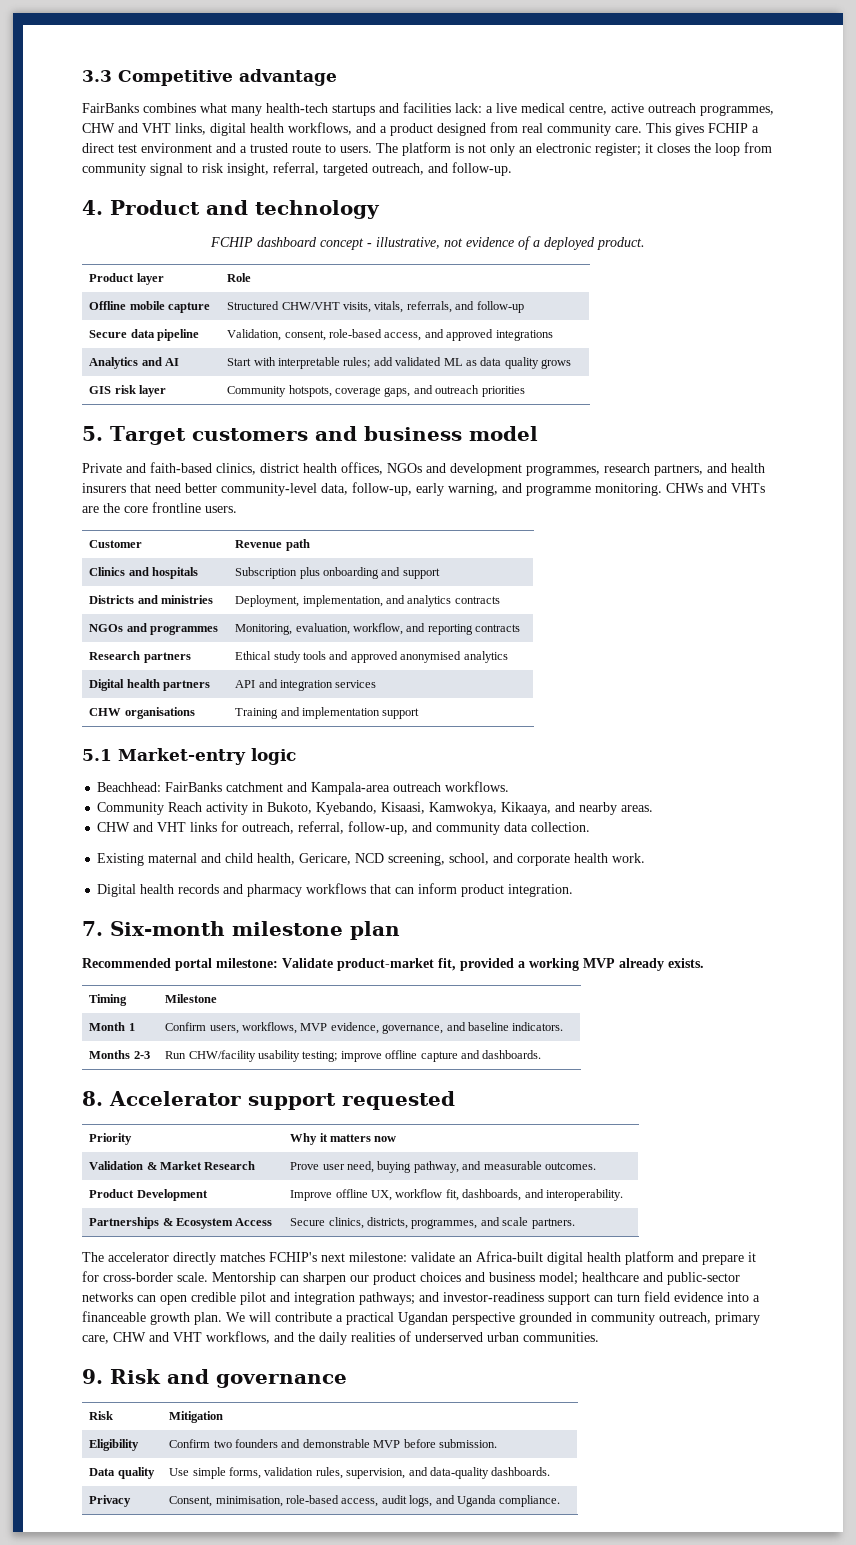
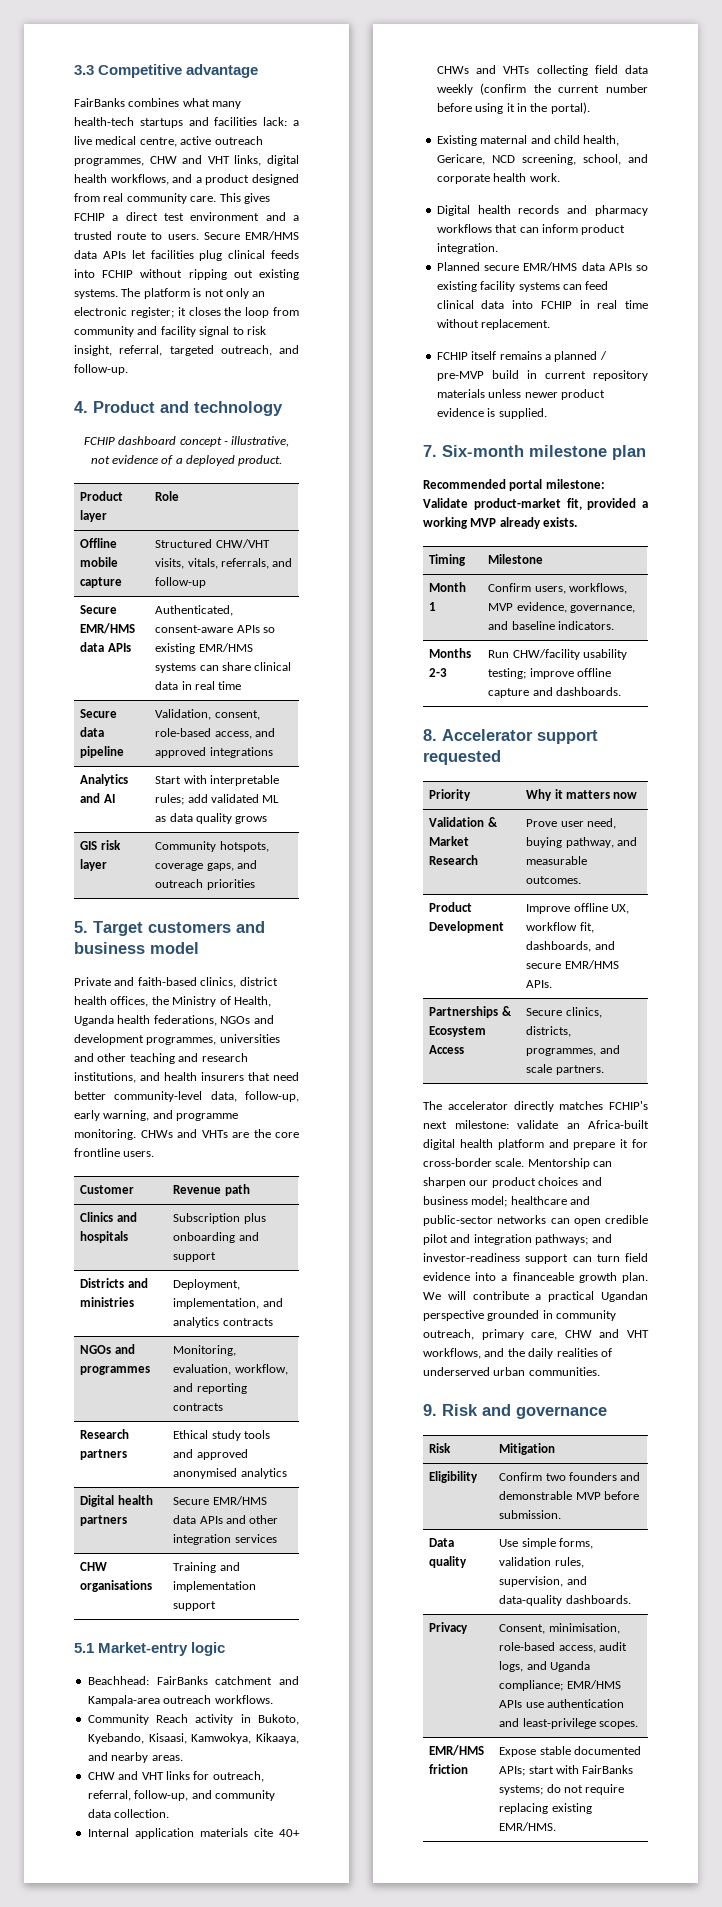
+ Secure EMR/HMS data APIs let facilities plug clinical feeds into FCHIP without ripping out existing systems.
- The platform is not only an electronic register; it closes the loop from community signal to risk insight, referral, targeted outreach, and follow-up.
+ The platform is not only an electronic register; it closes the loop from community and facility signal to risk insight, referral, targeted outreach, and follow-up.
+ Secure EMR/HMS data APIs | Authenticated, consent-aware APIs so existing EMR/HMS systems can share clinical data in real time
- Private and faith-based clinics, district health offices, NGOs and development programmes, research partners, and health insurers that need better community-level data, follow-up, early warning, and programme monitoring.
+ Private and faith-based clinics, district health offices, the Ministry of Health, Uganda health federations, NGOs and development programmes, universities and other teaching and research institutions, and health insurers that need better community-level data, follow-up, early warning, and programme monitoring.
- Digital health partners | API and integration services
+ Digital health partners | Secure EMR/HMS data APIs and other integration services
+ Internal application materials cite 40+ CHWs and VHTs collecting field data weekly (confirm the current number before using it in the portal).
+ Planned secure EMR/HMS data APIs so existing facility systems can feed clinical data into FCHIP in real time without replacement.
+ FCHIP itself remains a planned / pre-MVP build in current repository materials unless newer product evidence is supplied.
- Product Development | Improve offline UX, workflow fit, dashboards, and interoperability.
+ Product Development | Improve offline UX, workflow fit, dashboards, and secure EMR/HMS APIs.
- Privacy | Consent, minimisation, role-based access, audit logs, and Uganda compliance.
+ Privacy | Consent, minimisation, role-based access, audit logs, and Uganda compliance; EMR/HMS APIs use authentication and least-privilege scopes.
+ EMR/HMS friction | Expose stable documented APIs; start with FairBanks systems; do not require replacing existing EMR/HMS.

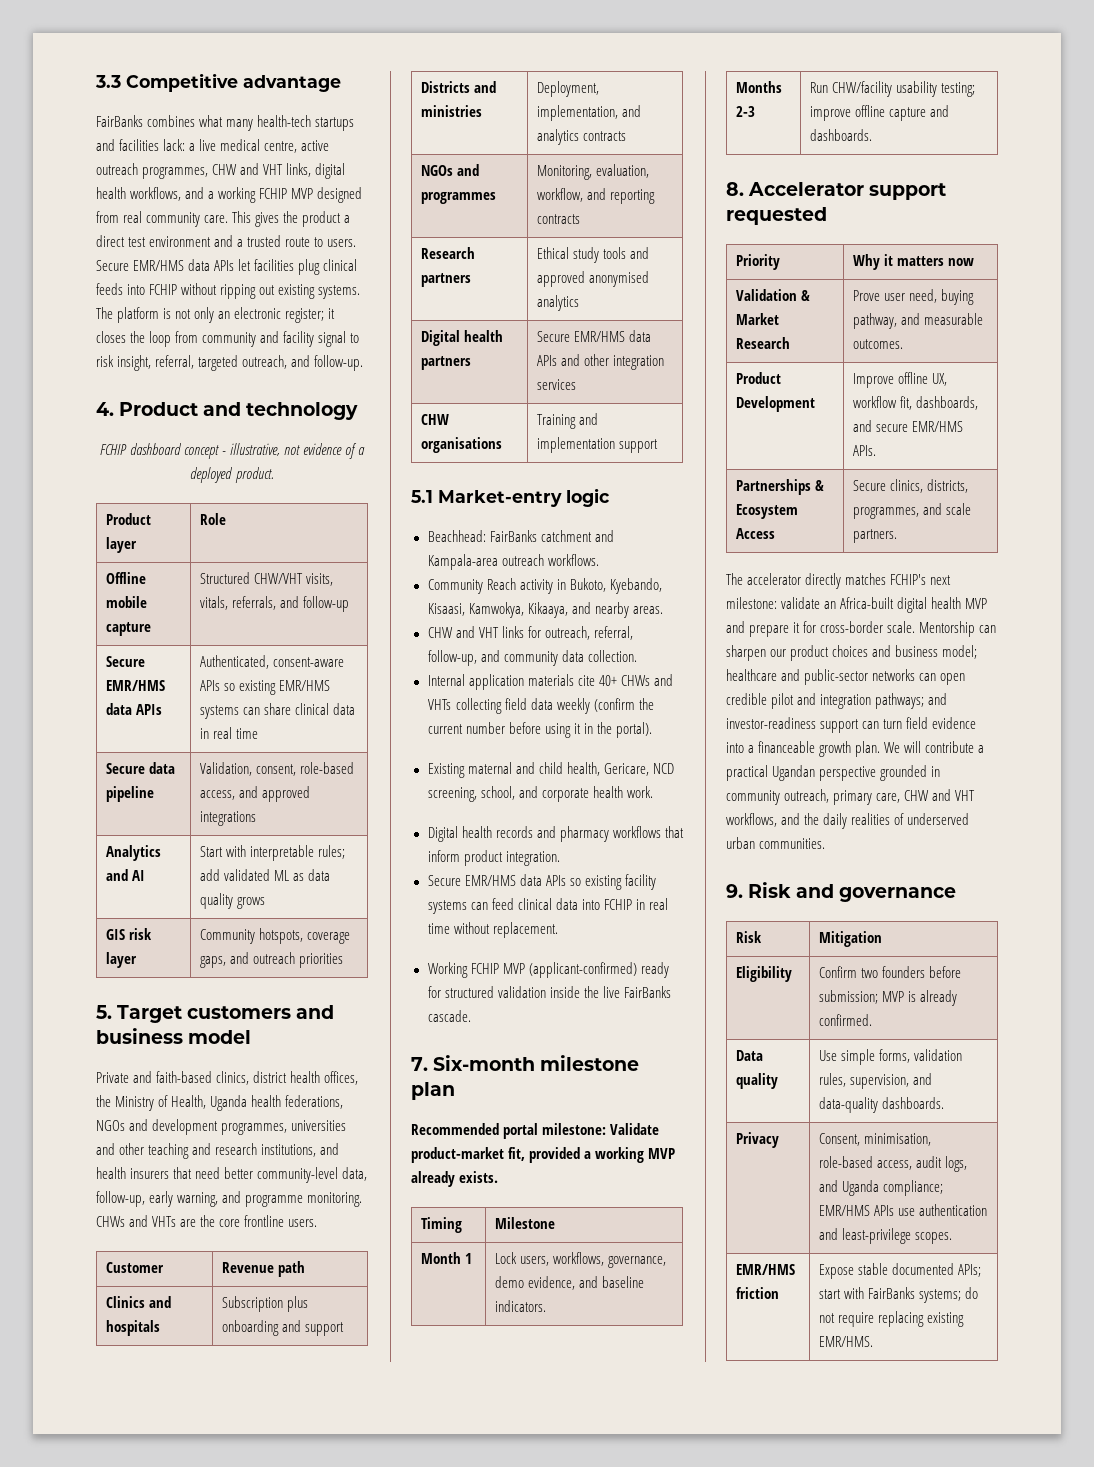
- FairBanks combines what many health-tech startups and facilities lack: a live medical centre, active outreach programmes, CHW and VHT links, digital health workflows, and a product designed from real community care.
+ FairBanks combines what many health-tech startups and facilities lack: a live medical centre, active outreach programmes, CHW and VHT links, digital health workflows, and a working FCHIP MVP designed from real community care.
- This gives FCHIP a direct test environment and a trusted route to users.
+ This gives the product a direct test environment and a trusted route to users.
- Digital health records and pharmacy workflows that can inform product integration.
+ Digital health records and pharmacy workflows that inform product integration.
- Planned secure EMR/HMS data APIs so existing facility systems can feed clinical data into FCHIP in real time without replacement.
+ Secure EMR/HMS data APIs so existing facility systems can feed clinical data into FCHIP in real time without replacement.
- FCHIP itself remains a planned / pre-MVP build in current repository materials unless newer product evidence is supplied.
+ Working FCHIP MVP (applicant-confirmed) ready for structured validation inside the live FairBanks cascade.
- Month 1 | Confirm users, workflows, MVP evidence, governance, and baseline indicators.
+ Month 1 | Lock users, workflows, governance, demo evidence, and baseline indicators.
- The accelerator directly matches FCHIP's next milestone: validate an Africa-built digital health platform and prepare it for cross-border scale.
+ The accelerator directly matches FCHIP's next milestone: validate an Africa-built digital health MVP and prepare it for cross-border scale.
- Eligibility | Confirm two founders and demonstrable MVP before submission.
+ Eligibility | Confirm two founders before submission; MVP is already confirmed.

